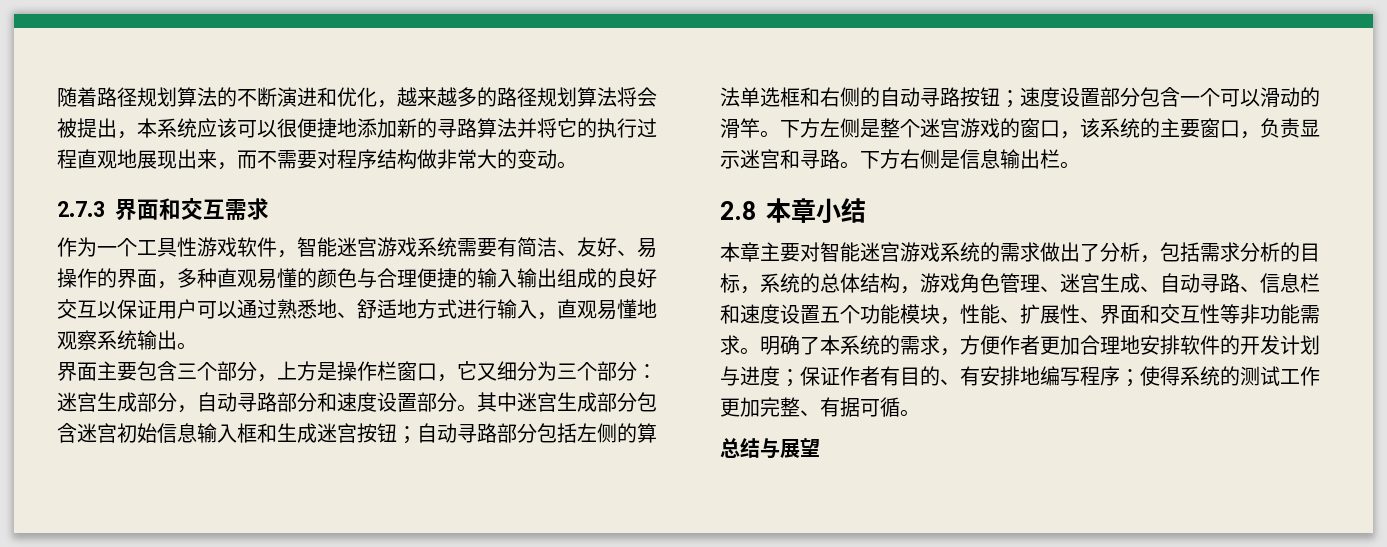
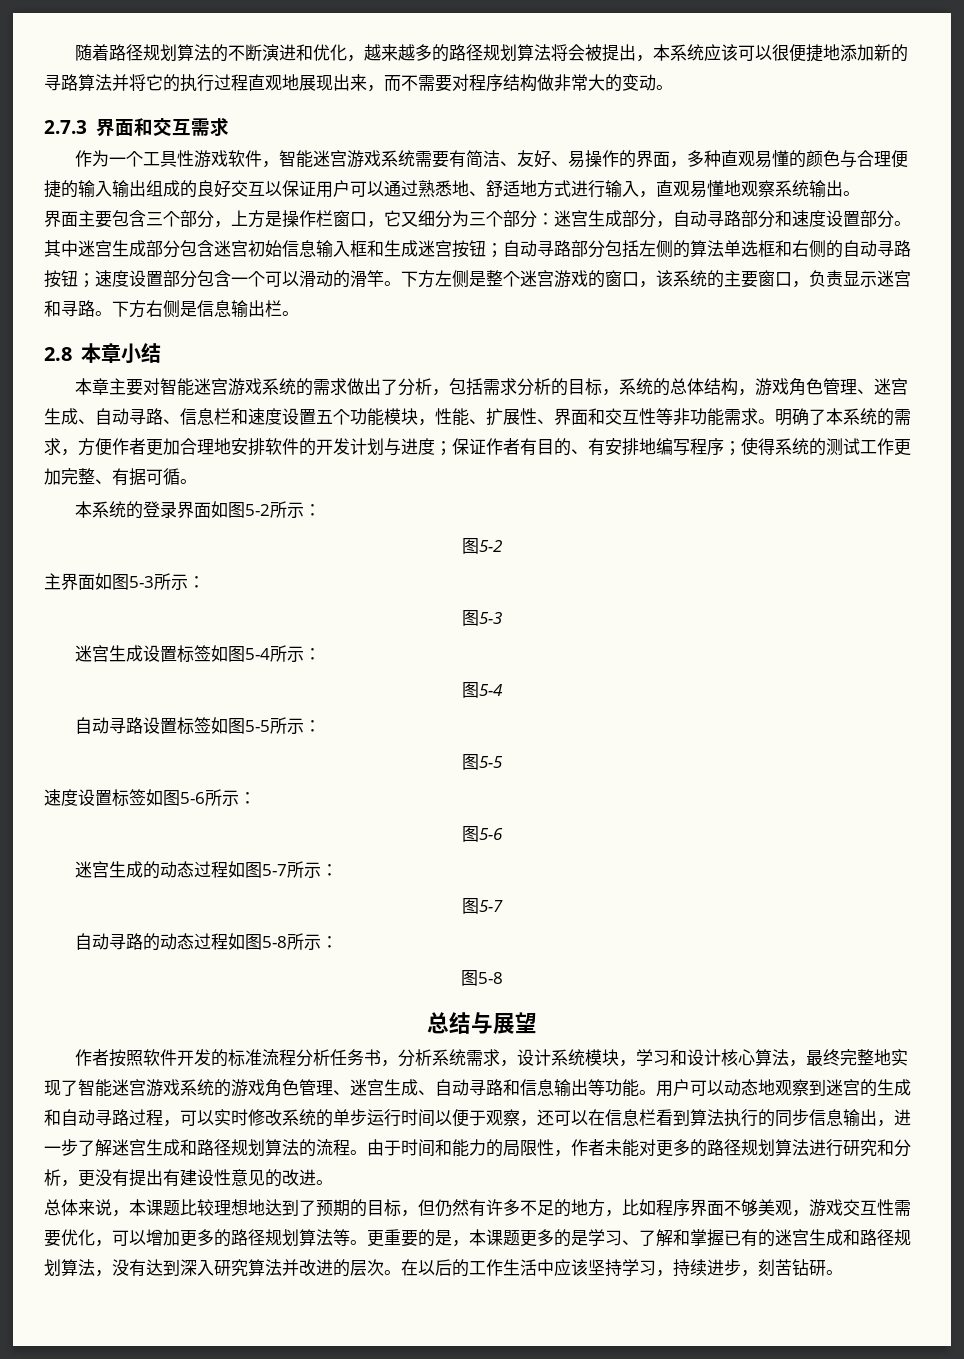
+ 本系统的登录界面如图5-2所示：
+ 图5-2
+ 主界面如图5-3所示：
+ 图5-3
+ 迷宫生成设置标签如图5-4所示：
+ 图5-4
+ 自动寻路设置标签如图5-5所示：
+ 图5-5
+ 速度设置标签如图5-6所示：
+ 图5-6
+ 迷宫生成的动态过程如图5-7所示：
+ 图5-7
+ 自动寻路的动态过程如图5-8所示：
+ 图5-8
  总结与展望
+ 作者按照软件开发的标准流程分析任务书，分析系统需求，设计系统模块，学习和设计核心算法，最终完整地实现了智能迷宫游戏系统的游戏角色管理、迷宫生成、自动寻路和信息输出等功能。用户可以动态地观察到迷宫的生成和自动寻路过程，可以实时修改系统的单步运行时间以便于观察，还可以在信息栏看到算法执行的同步信息输出，进一步了解迷宫生成和路径规划算法的流程。由于时间和能力的局限性，作者未能对更多的路径规划算法进行研究和分析，更没有提出有建设性意见的改进。
+ 总体来说，本课题比较理想地达到了预期的目标，但仍然有许多不足的地方，比如程序界面不够美观，游戏交互性需要优化，可以增加更多的路径规划算法等。更重要的是，本课题更多的是学习、了解和掌握已有的迷宫生成和路径规划算法，没有达到深入研究算法并改进的层次。在以后的工作生活中应该坚持学习，持续进步，刻苦钻研。

